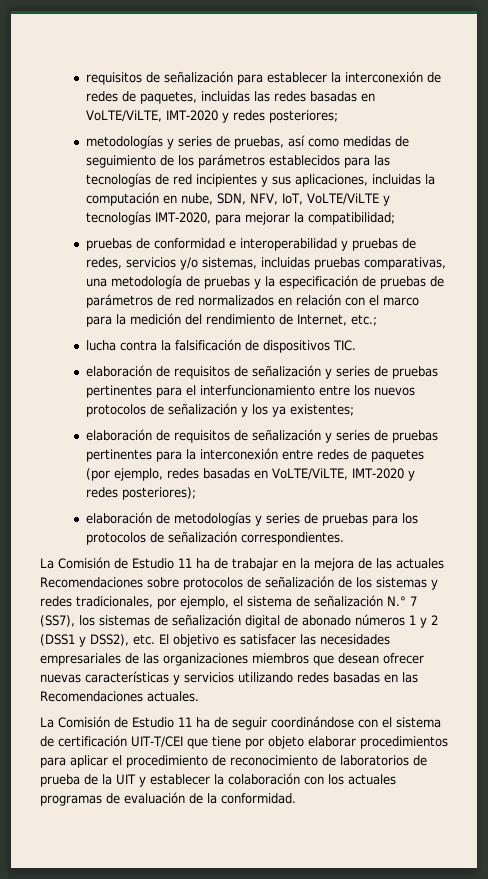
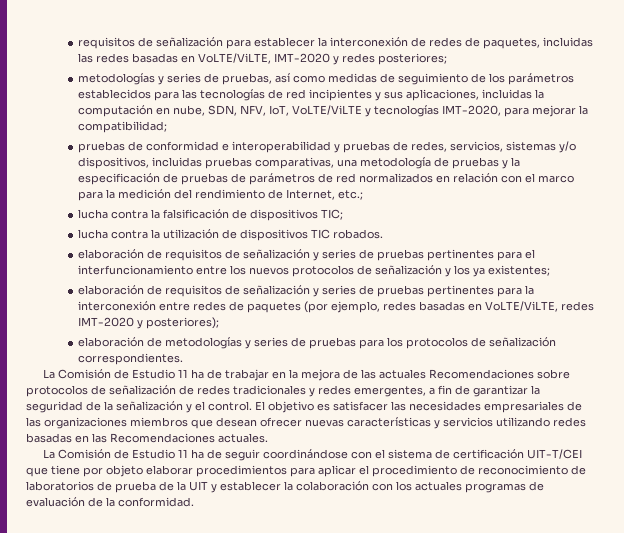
- pruebas de conformidad e interoperabilidad y pruebas de redes, servicios y/o sistemas, incluidas pruebas comparativas, una metodología de pruebas y la especificación de pruebas de parámetros de red normalizados en relación con el marco para la medición del rendimiento de Internet, etc.;
+ pruebas de conformidad e interoperabilidad y pruebas de redes, servicios, sistemas y/o dispositivos, incluidas pruebas comparativas, una metodología de pruebas y la especificación de pruebas de parámetros de red normalizados en relación con el marco para la medición del rendimiento de Internet, etc.;
- lucha contra la falsificación de dispositivos TIC.
+ lucha contra la falsificación de dispositivos TIC;
+ lucha contra la utilización de dispositivos TIC robados.
- elaboración de requisitos de señalización y series de pruebas pertinentes para la interconexión entre redes de paquetes (por ejemplo, redes basadas en VoLTE/ViLTE, IMT-2020 y redes posteriores);
+ elaboración de requisitos de señalización y series de pruebas pertinentes para la interconexión entre redes de paquetes (por ejemplo, redes basadas en VoLTE/ViLTE, redes IMT-2020 y posteriores);
- La Comisión de Estudio 11 ha de trabajar en la mejora de las actuales Recomendaciones sobre protocolos de señalización de los sistemas y redes tradicionales, por ejemplo, el sistema de señalización N.° 7 (SS7), los sistemas de señalización digital de abonado números 1 y 2 (DSS1 y DSS2), etc. El objetivo es satisfacer las necesidades empresariales de las organizaciones miembros que desean ofrecer nuevas características y servicios utilizando redes basadas en las Recomendaciones actuales.
+ La Comisión de Estudio 11 ha de trabajar en la mejora de las actuales Recomendaciones sobre protocolos de señalización de redes tradicionales y redes emergentes, a fin de garantizar la seguridad de la señalización y el control. El objetivo es satisfacer las necesidades empresariales de las organizaciones miembros que desean ofrecer nuevas características y servicios utilizando redes basadas en las Recomendaciones actuales.

